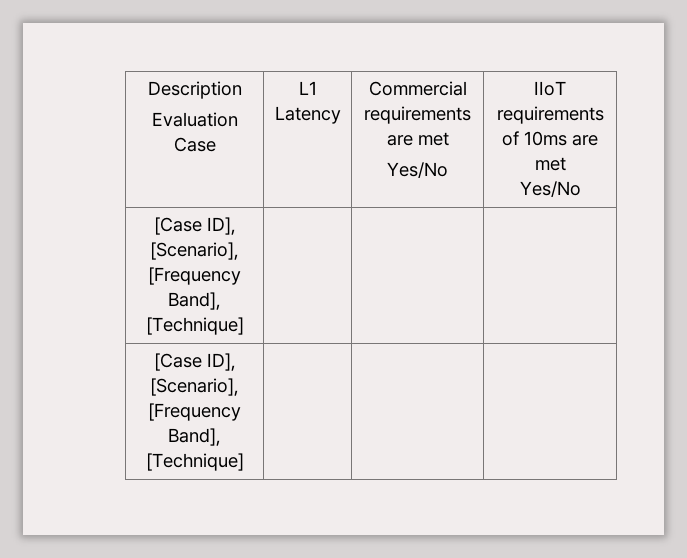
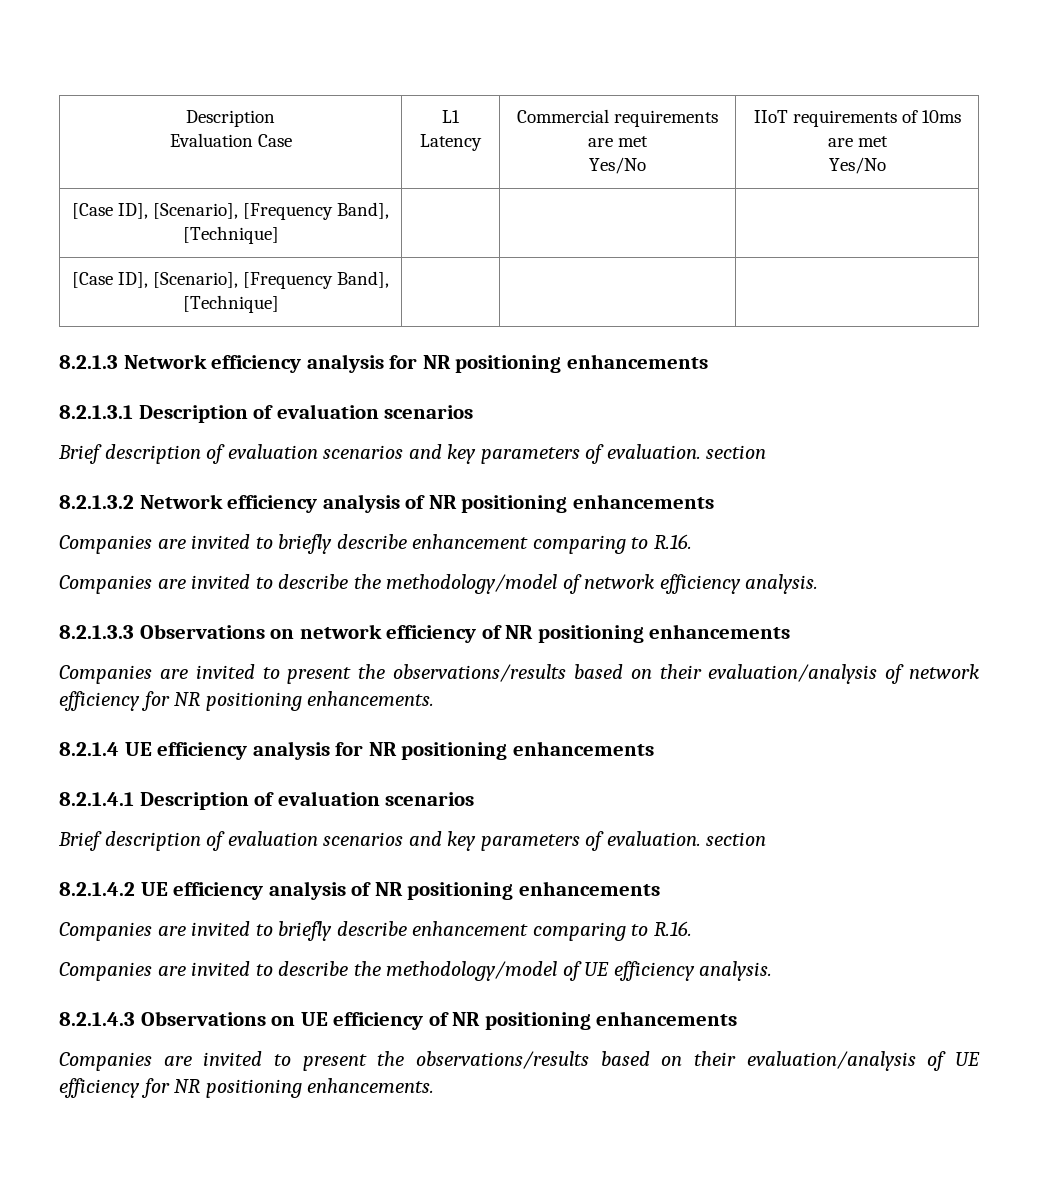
+ 8.2.1.3 Network efficiency analysis for NR positioning enhancements
+ 8.2.1.3.1 Description of evaluation scenarios
+ Brief description of evaluation scenarios and key parameters of evaluation. section
+ 8.2.1.3.2 Network efficiency analysis of NR positioning enhancements
+ Companies are invited to briefly describe enhancement comparing to R.16.
+ Companies are invited to describe the methodology/model of network efficiency analysis.
+ 8.2.1.3.3 Observations on network efficiency of NR positioning enhancements
+ Companies are invited to present the observations/results based on their evaluation/analysis of network efficiency for NR positioning enhancements.
+ 8.2.1.4 UE efficiency analysis for NR positioning enhancements
+ 8.2.1.4.1 Description of evaluation scenarios
+ Brief description of evaluation scenarios and key parameters of evaluation. section
+ 8.2.1.4.2 UE efficiency analysis of NR positioning enhancements
+ Companies are invited to briefly describe enhancement comparing to R.16.
+ Companies are invited to describe the methodology/model of UE efficiency analysis.
+ 8.2.1.4.3 Observations on UE efficiency of NR positioning enhancements
+ Companies are invited to present the observations/results based on their evaluation/analysis of UE efficiency for NR positioning enhancements.

